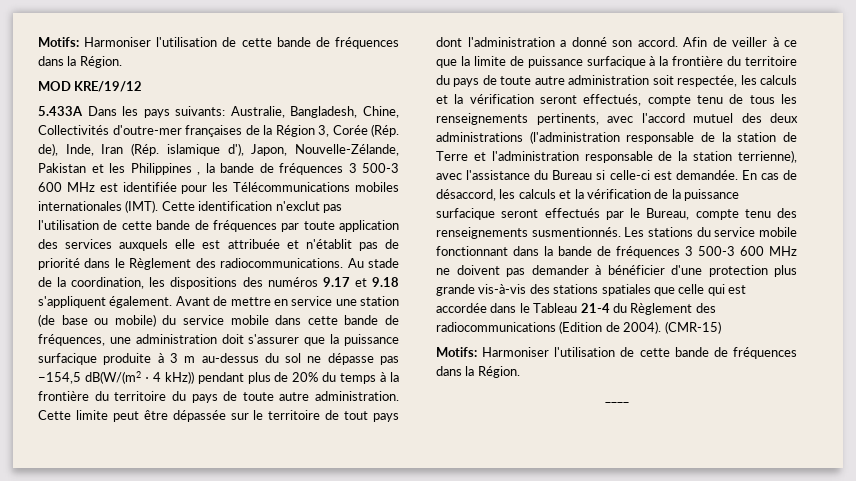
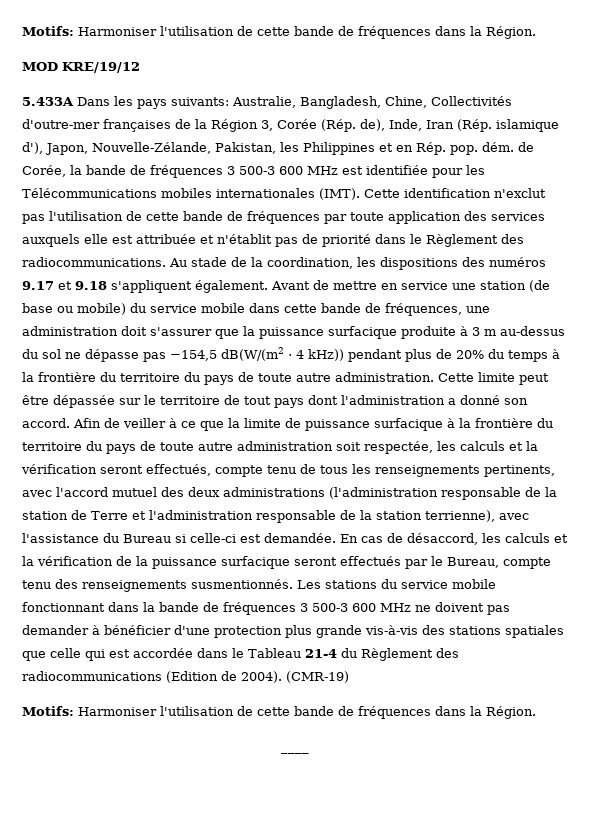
- 5.433A Dans les pays suivants: Australie, Bangladesh, Chine, Collectivités d'outre-mer françaises de la Région 3, Corée (Rép. de), Inde, Iran (Rép. islamique d'), Japon, Nouvelle-Zélande, Pakistan et les Philippines , la bande de fréquences 3 500-3 600 MHz est identifiée pour les Télécommunications mobiles internationales (IMT).
+ 5.433A Dans les pays suivants: Australie, Bangladesh, Chine, Collectivités d'outre-mer françaises de la Région 3, Corée (Rép. de), Inde, Iran (Rép. islamique d'), Japon, Nouvelle-Zélande, Pakistan, les Philippines et en Rép. pop. dém. de Corée, la bande de fréquences 3 500-3 600 MHz est identifiée pour les Télécommunications mobiles internationales (IMT).
- (CMR-15)
+ (CMR-19)

